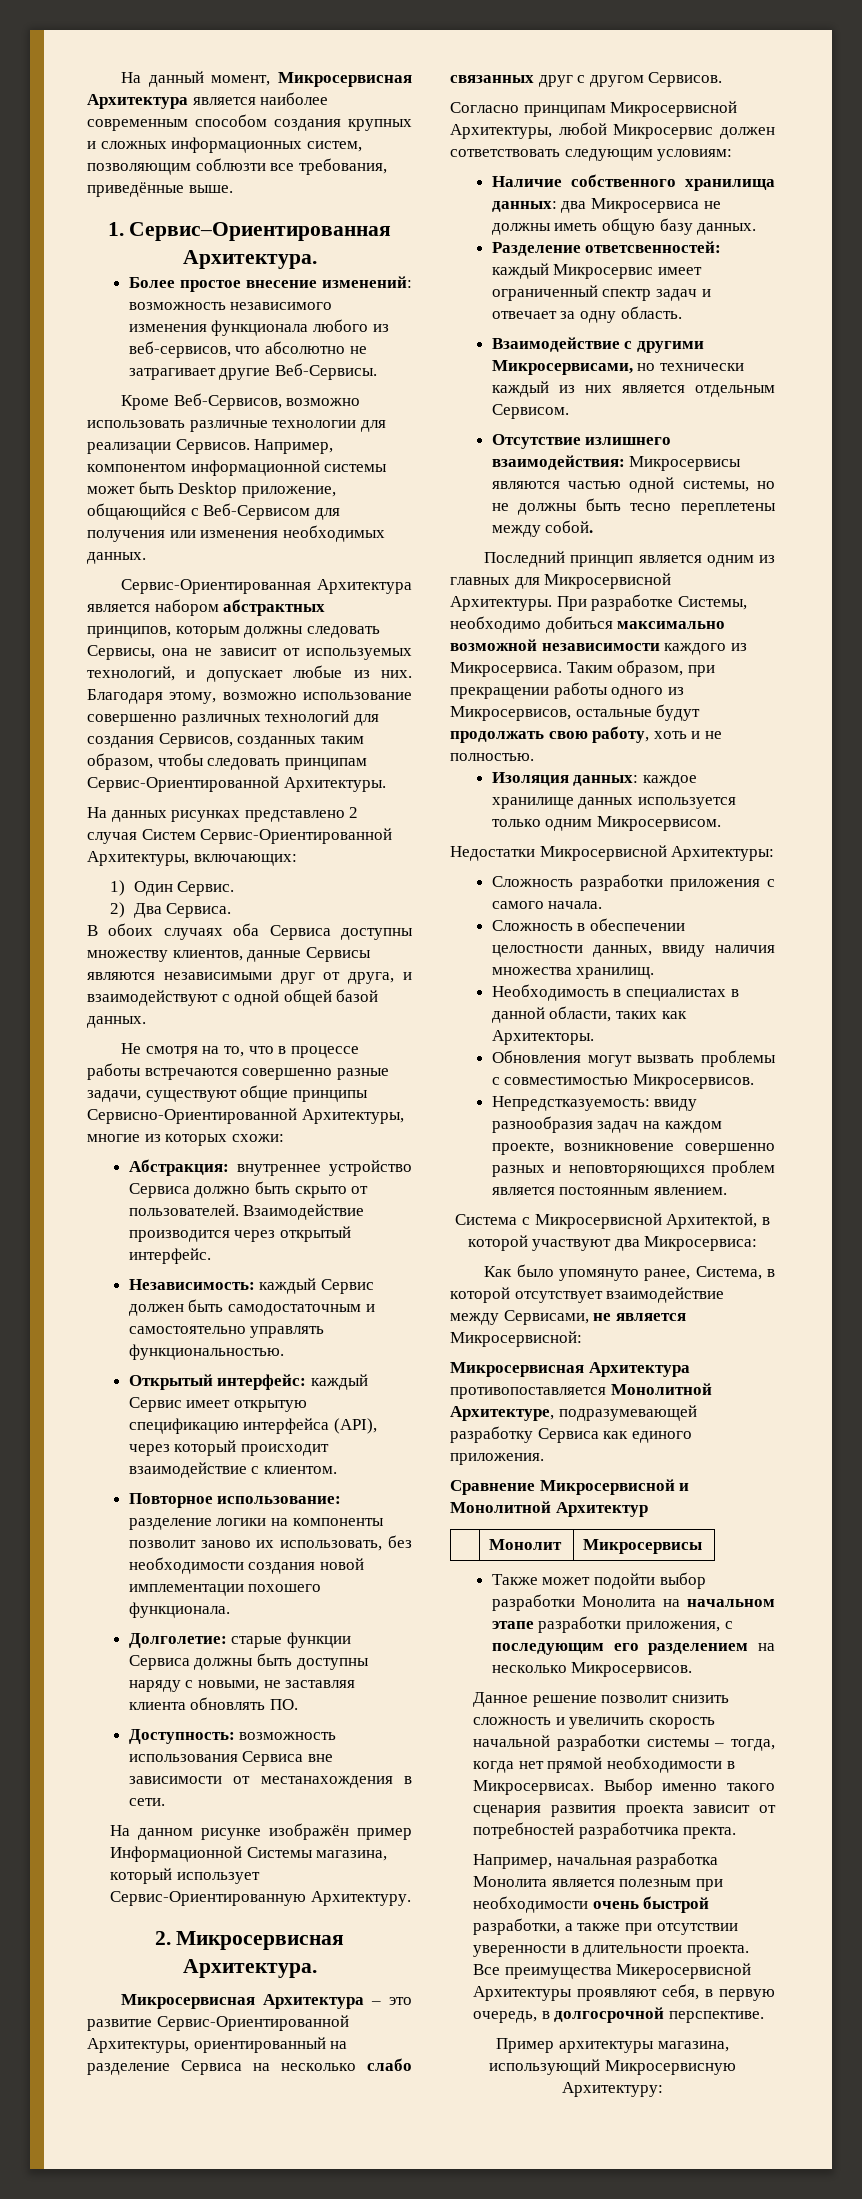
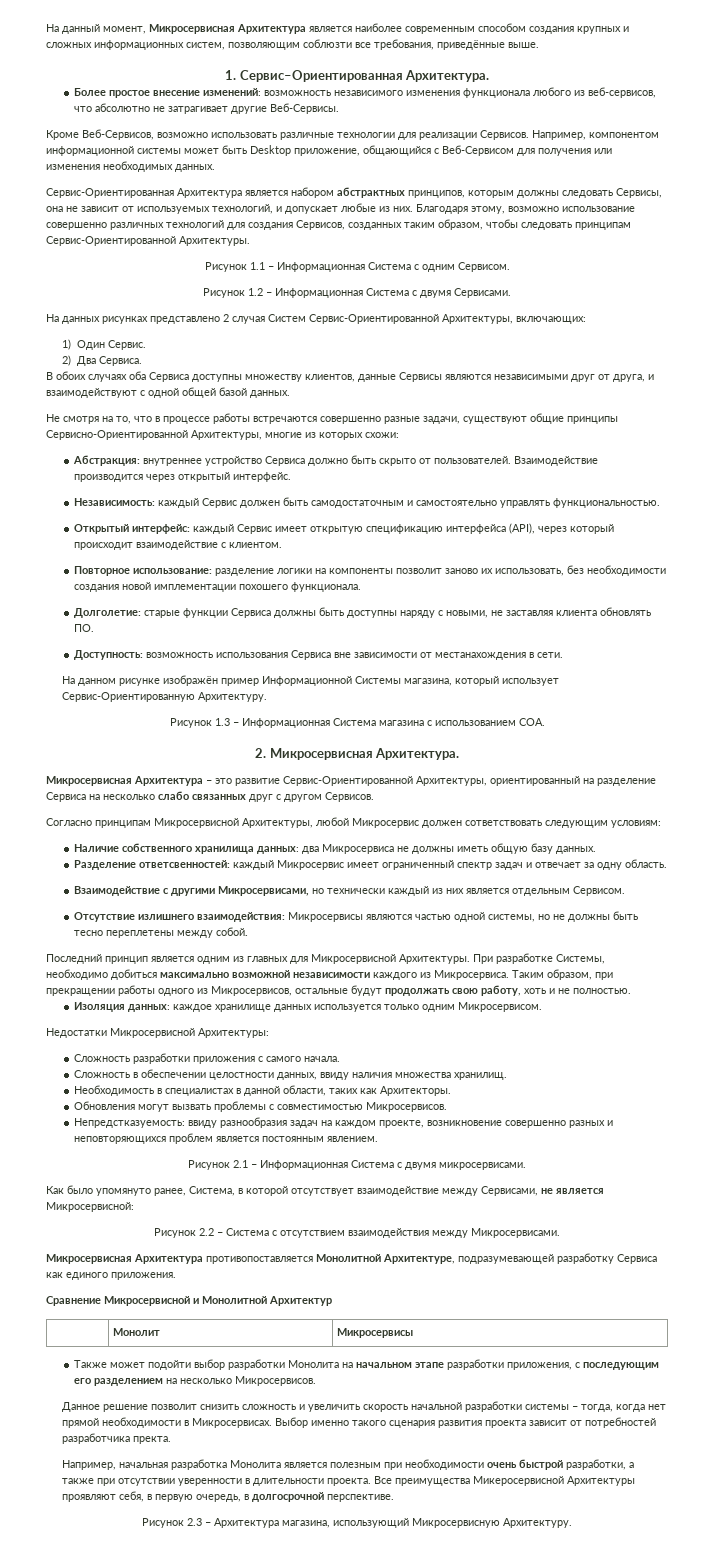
+ Рисунок 1.1 – Информационная Система с одним Сервисом.
+ Рисунок 1.2 – Информационная Система с двумя Сервисами.
+ Рисунок 1.3 – Информационная Система магазина с использованием СОА.
- Система с Микросервисной Архитектой, в которой участвуют два Микросервиса:
+ Рисунок 2.1 – Информационная Система с двумя микросервисами.
+ Рисунок 2.2 – Система с отсутствием взаимодействия между Микросервисами.
- Пример архитектуры магазина, использующий Микросервисную Архитектуру:
+ Рисунок 2.3 – Архитектура магазина, использующий Микросервисную Архитектуру.

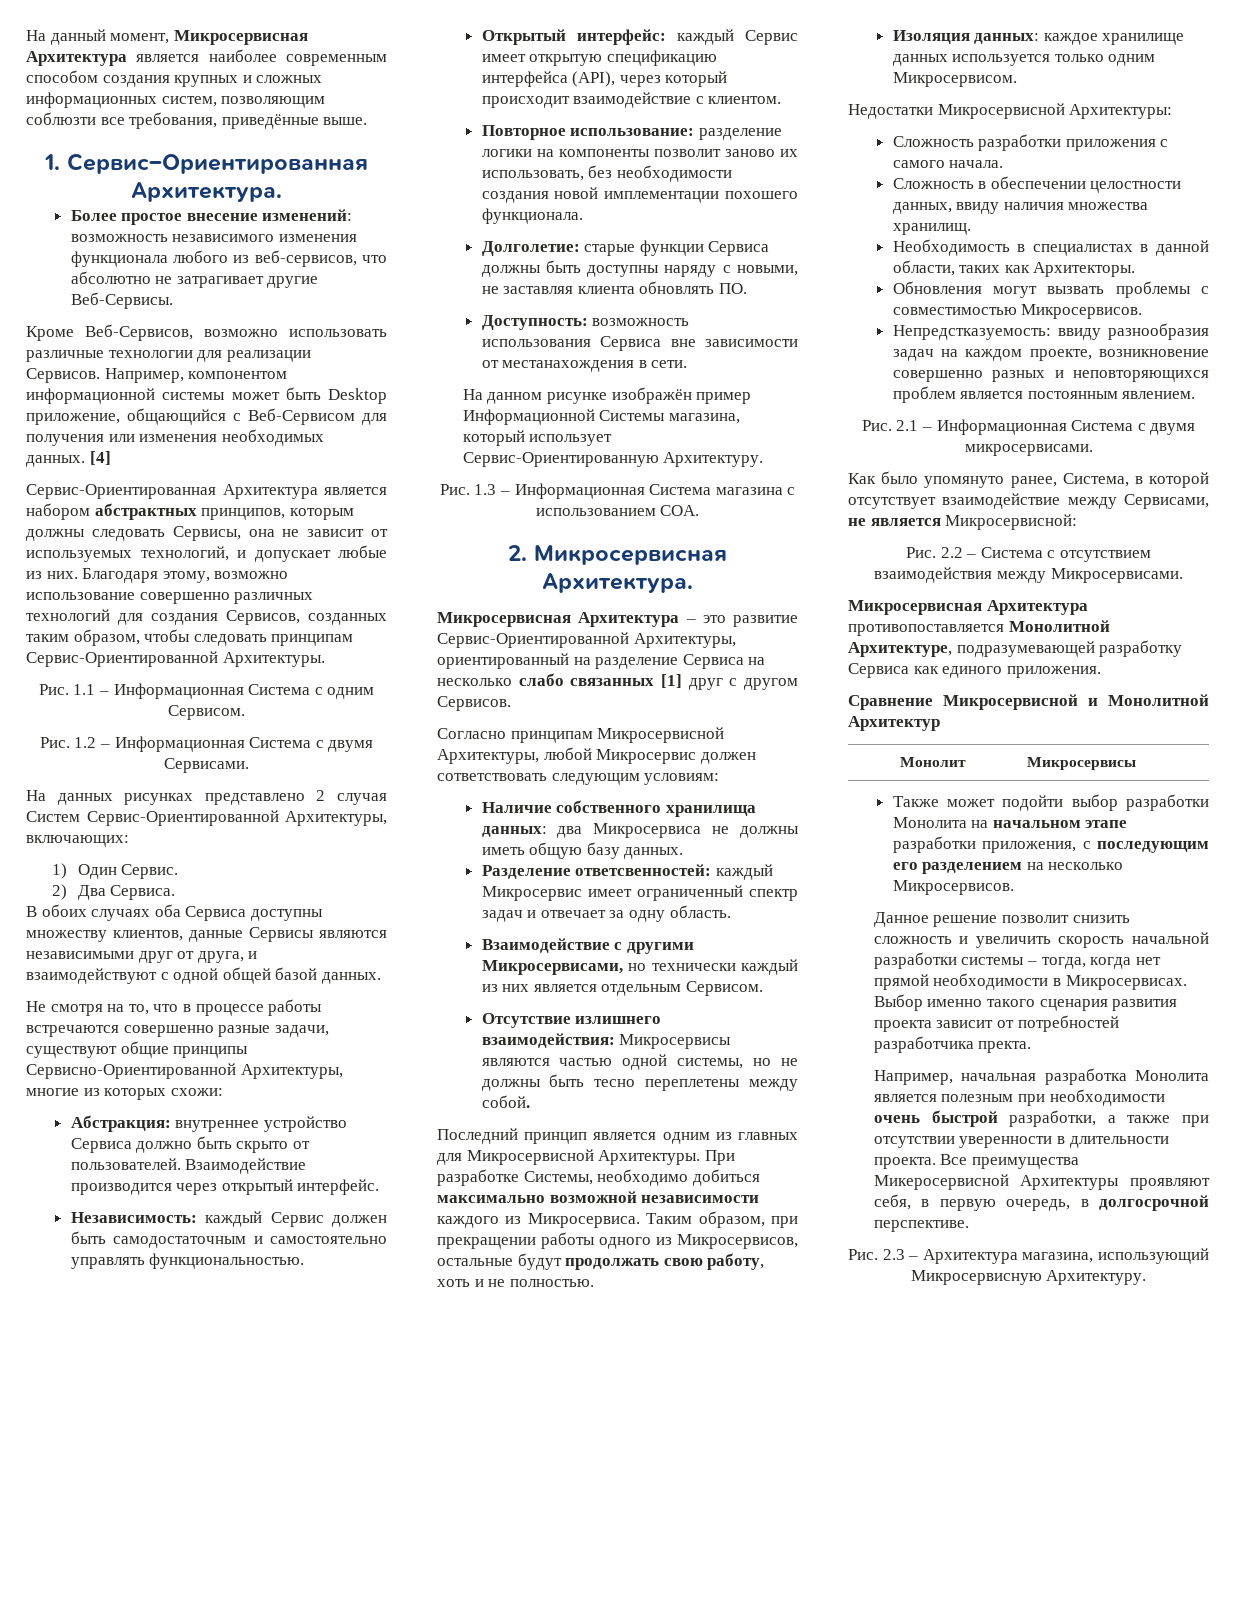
+ [4]
- Рисунок 1.1 – Информационная Система с одним Сервисом.
+ Рис. 1.1 – Информационная Система с одним Сервисом.
- Рисунок 1.2 – Информационная Система с двумя Сервисами.
+ Рис. 1.2 – Информационная Система с двумя Сервисами.
- Рисунок 1.3 – Информационная Система магазина с использованием СОА.
+ Рис. 1.3 – Информационная Система магазина с использованием СОА.
- Микросервисная Архитектура – это развитие Сервис-Ориентированной Архитектуры, ориентированный на разделение Сервиса на несколько слабо связанных друг с другом Сервисов.
+ Микросервисная Архитектура – это развитие Сервис-Ориентированной Архитектуры, ориентированный на разделение Сервиса на несколько слабо связанных [1] друг с другом Сервисов.
- Рисунок 2.1 – Информационная Система с двумя микросервисами.
+ Рис. 2.1 – Информационная Система с двумя микросервисами.
- Рисунок 2.2 – Система с отсутствием взаимодействия между Микросервисами.
+ Рис. 2.2 – Система с отсутствием взаимодействия между Микросервисами.
- Рисунок 2.3 – Архитектура магазина, использующий Микросервисную Архитектуру.
+ Рис. 2.3 – Архитектура магазина, использующий Микросервисную Архитектуру.

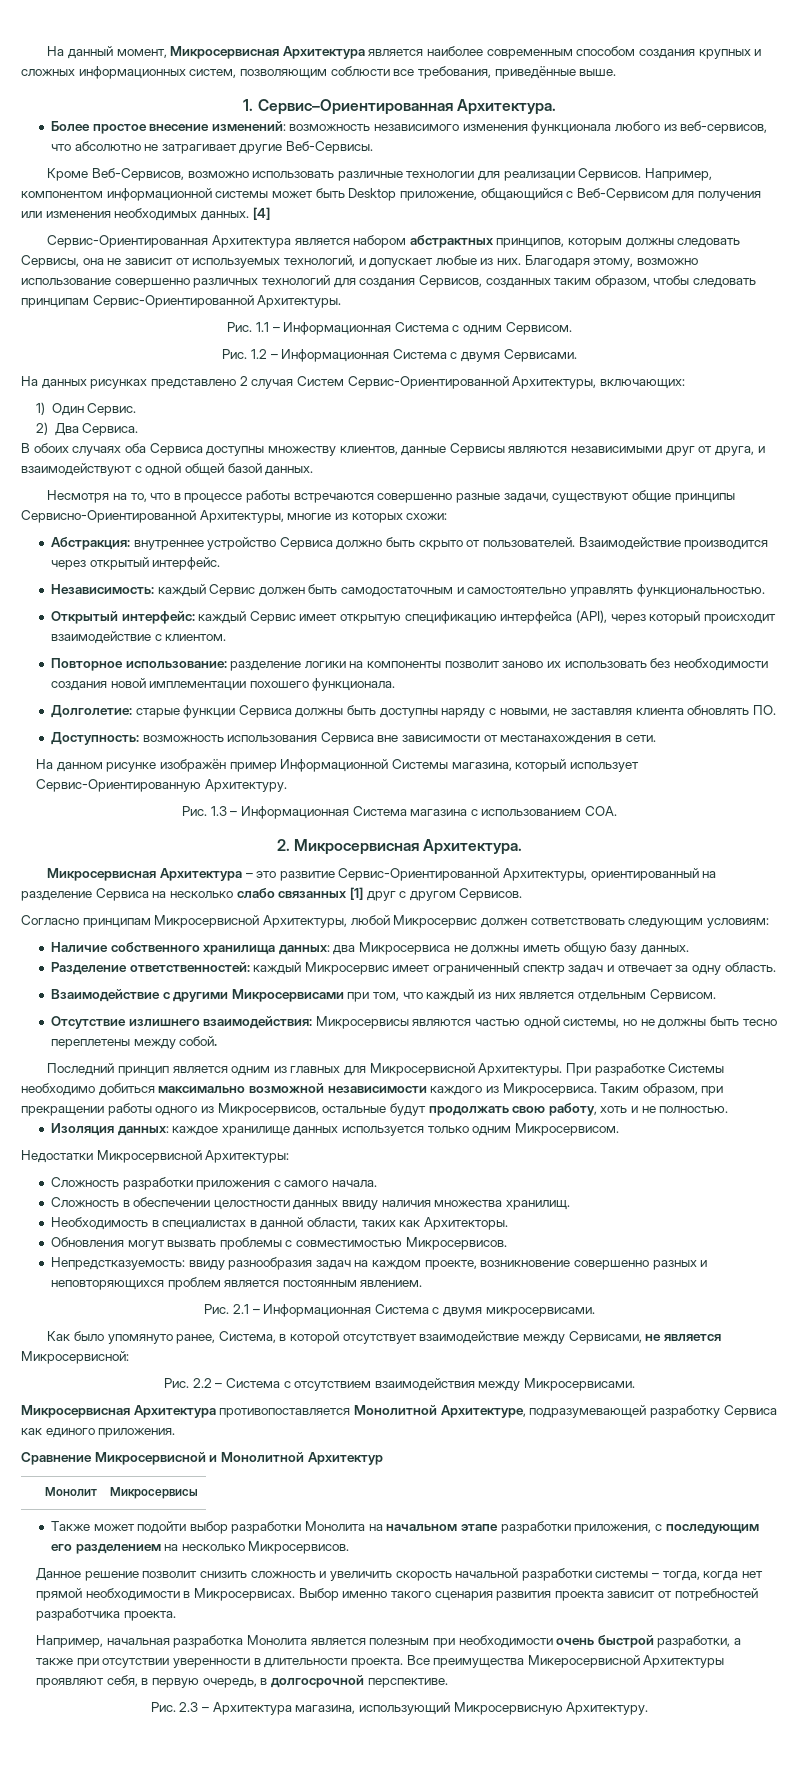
- На данный момент, Микросервисная Архитектура является наиболее современным способом создания крупных и сложных информационных систем, позволяющим соблюзти все требования, приведённые выше.
+ На данный момент, Микросервисная Архитектура является наиболее современным способом создания крупных и сложных информационных систем, позволяющим соблюсти все требования, приведённые выше.
- Не смотря на то, что в процессе работы встречаются совершенно разные задачи, существуют общие принципы Сервисно-Ориентированной Архитектуры, многие из которых схожи:
+ Несмотря на то, что в процессе работы встречаются совершенно разные задачи, существуют общие принципы Сервисно-Ориентированной Архитектуры, многие из которых схожи:
- Повторное использование: разделение логики на компоненты позволит заново их использовать, без необходимости создания новой имплементации похошего функционала.
+ Повторное использование: разделение логики на компоненты позволит заново их использовать без необходимости создания новой имплементации похошего функционала.
- Разделение ответсвенностей: каждый Микросервис имеет ограниченный спектр задач и отвечает за одну область.
+ Разделение ответственностей: каждый Микросервис имеет ограниченный спектр задач и отвечает за одну область.
- Взаимодействие с другими Микросервисами, но технически каждый из них является отдельным Сервисом.
+ Взаимодействие с другими Микросервисами при том, что каждый из них является отдельным Сервисом.
- При разработке Системы, необходимо добиться максимально возможной независимости каждого из Микросервиса.
+ При разработке Системы необходимо добиться максимально возможной независимости каждого из Микросервиса.
- Сложность в обеспечении целостности данных, ввиду наличия множества хранилищ.
+ Сложность в обеспечении целостности данных ввиду наличия множества хранилищ.
- Выбор именно такого сценария развития проекта зависит от потребностей разработчика пректа.
+ Выбор именно такого сценария развития проекта зависит от потребностей разработчика проекта.

